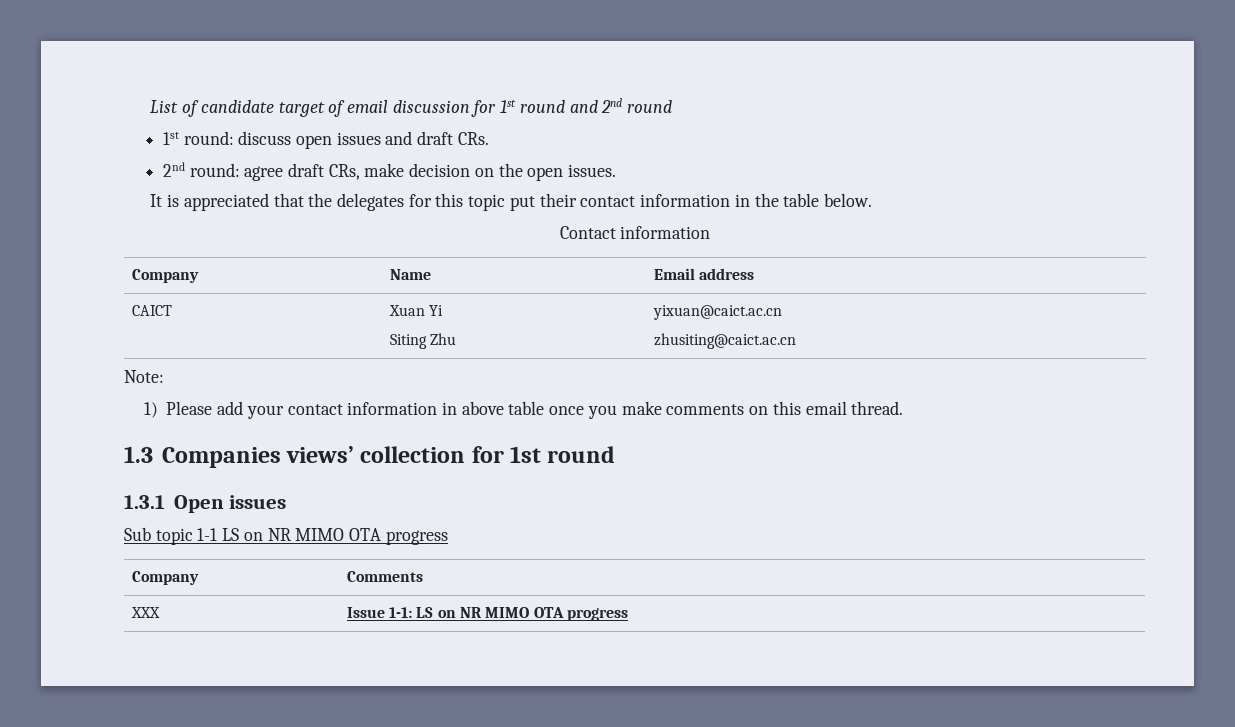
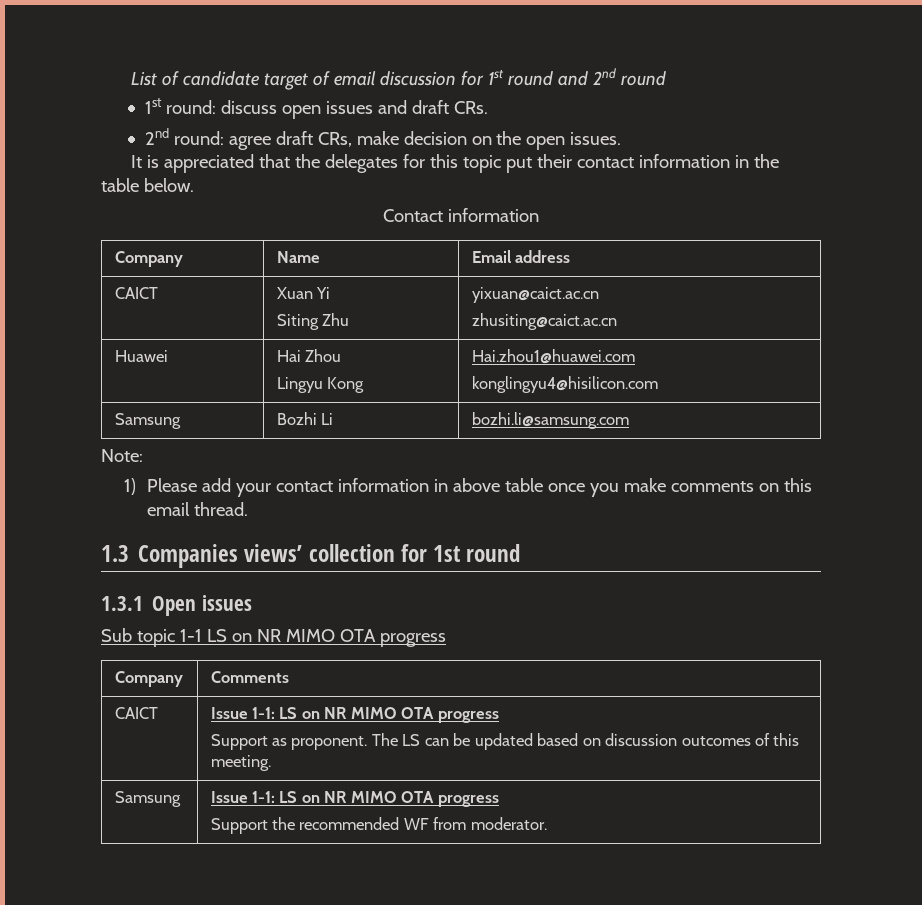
+ Huawei | Hai Zhou
+ Lingyu Kong | Hai.zhou1@huawei.com
+ konglingyu4@hisilicon.com
+ Samsung | Bozhi Li | bozhi.li@samsung.com
- XXX | Issue 1-1: LS on NR MIMO OTA progress
+ CAICT | Issue 1-1: LS on NR MIMO OTA progress
+ Support as proponent. The LS can be updated based on discussion outcomes of this meeting.
+ Samsung | Issue 1-1: LS on NR MIMO OTA progress
+ Support the recommended WF from moderator.

